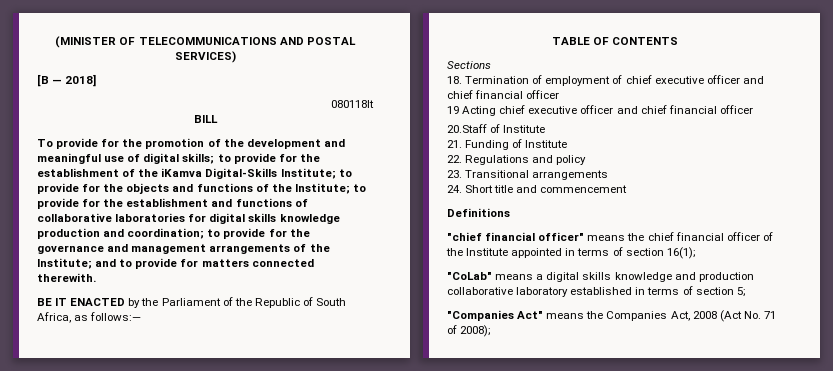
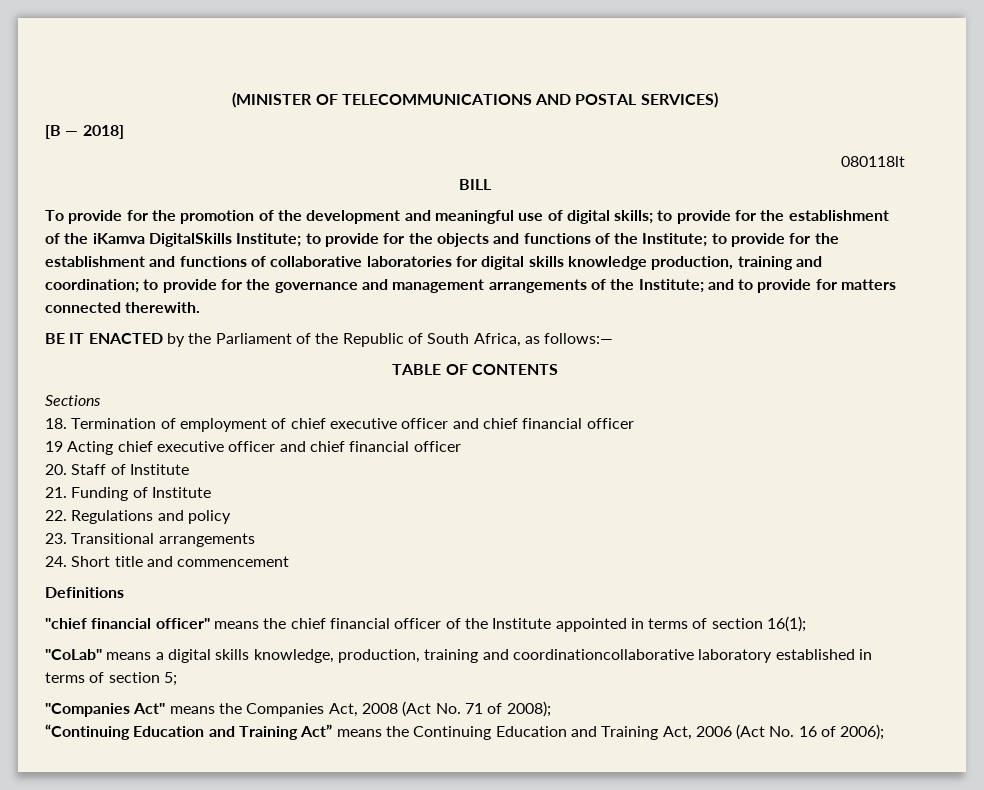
- to provide for the establishment of the iKamva Digital-Skills Institute;
+ to provide for the establishment of the iKamva DigitalSkills Institute;
- to provide for the establishment and functions of collaborative laboratories for digital skills knowledge production and coordination;
+ to provide for the establishment and functions of collaborative laboratories for digital skills knowledge production, training and coordination;
- 20.Staff of Institute
+ 20. Staff of Institute
- "CoLab" means a digital skills knowledge and production collaborative laboratory established in terms of section 5;
+ "CoLab" means a digital skills knowledge, production, training and coordinationcollaborative laboratory established in terms of section 5;
+ “Continuing Education and Training Act” means the Continuing Education and Training Act, 2006 (Act No. 16 of 2006);

